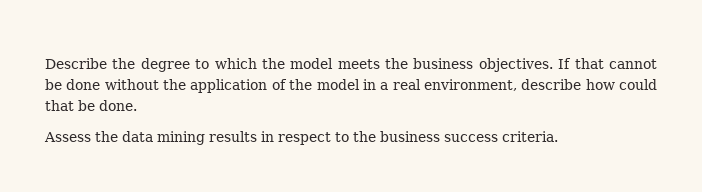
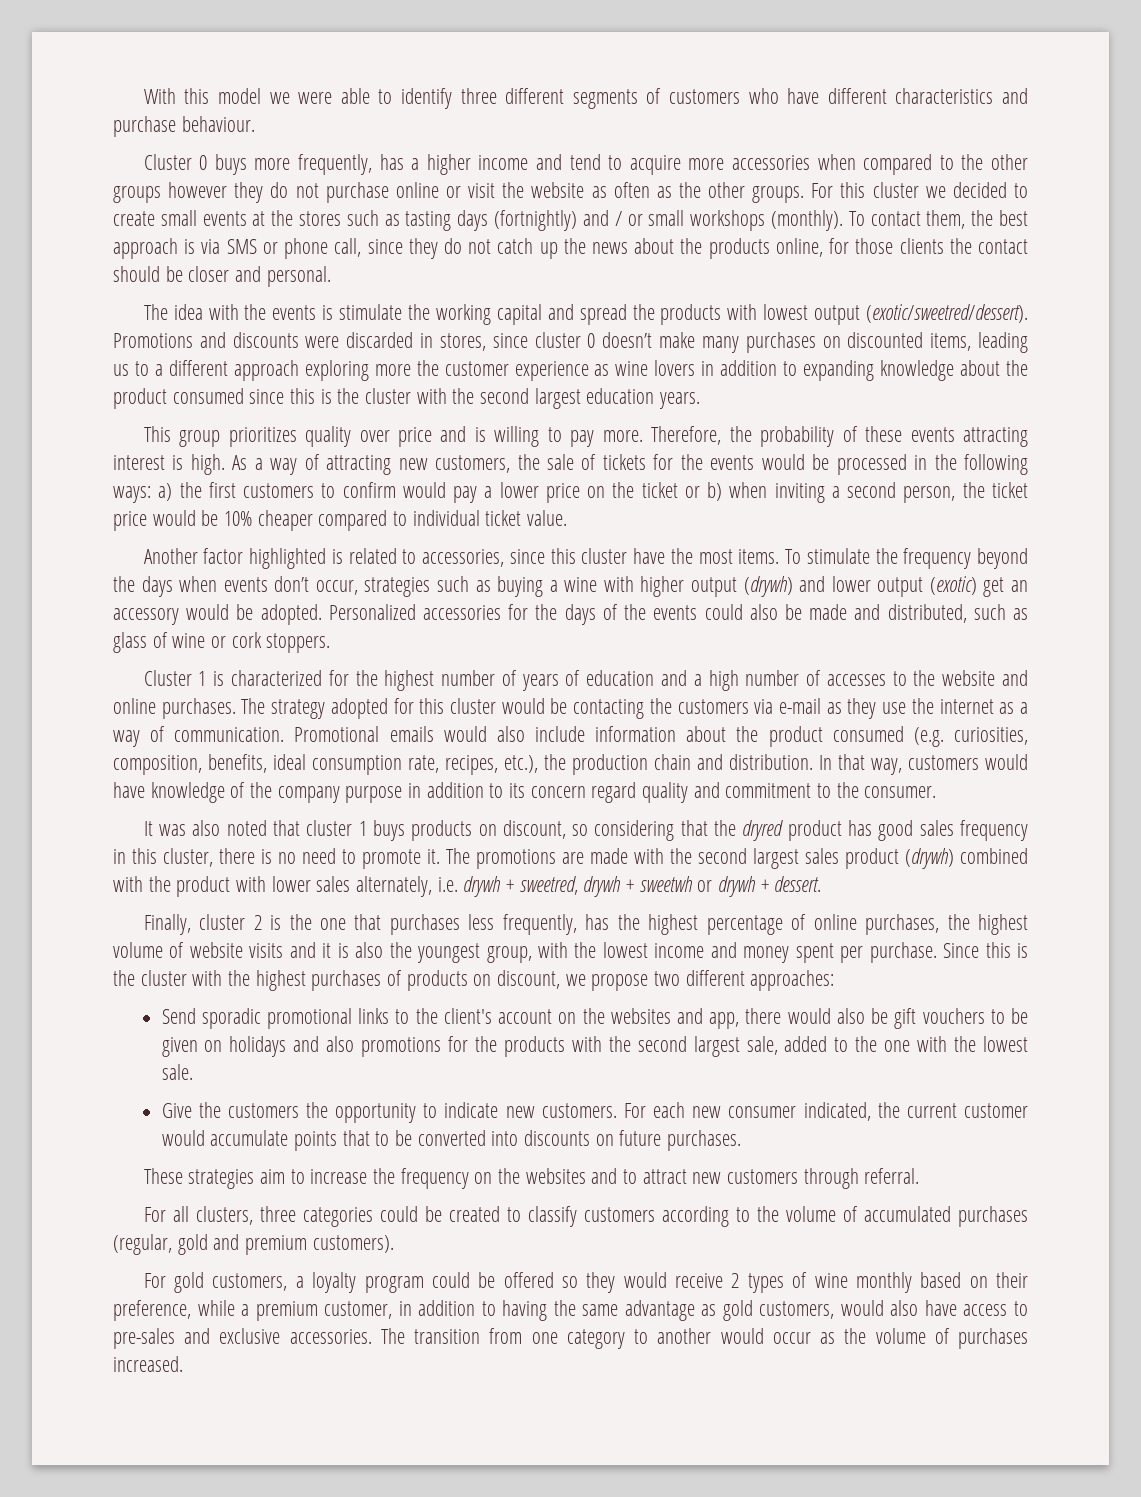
- Describe the degree to which the model meets the business objectives. If that cannot be done without the application of the model in a real environment, describe how could that be done.
- Assess the data mining results in respect to the business success criteria.
+ With this model we were able to identify three different segments of customers who have different characteristics and purchase behaviour.
+ Cluster 0 buys more frequently, has a higher income and tend to acquire more accessories when compared to the other groups however they do not purchase online or visit the website as often as the other groups. For this cluster we decided to create small events at the stores such as tasting days (fortnightly) and / or small workshops (monthly). To contact them, the best approach is via SMS or phone call, since they do not catch up the news about the products online, for those clients the contact should be closer and personal.
+ The idea with the events is stimulate the working capital and spread the products with lowest output (exotic/sweetred/dessert). Promotions and discounts were discarded in stores, since cluster 0 doesn’t make many purchases on discounted items, leading us to a different approach exploring more the customer experience as wine lovers in addition to expanding knowledge about the product consumed since this is the cluster with the second largest education years.
+ This group prioritizes quality over price and is willing to pay more. Therefore, the probability of these events attracting interest is high. As a way of attracting new customers, the sale of tickets for the events would be processed in the following ways: a) the first customers to confirm would pay a lower price on the ticket or b) when inviting a second person, the ticket price would be 10% cheaper compared to individual ticket value.
+ Another factor highlighted is related to accessories, since this cluster have the most items. To stimulate the frequency beyond the days when events don’t occur, strategies such as buying a wine with higher output (drywh) and lower output (exotic) get an accessory would be adopted. Personalized accessories for the days of the events could also be made and distributed, such as glass of wine or cork stoppers.
+ Cluster 1 is characterized for the highest number of years of education and a high number of accesses to the website and online purchases. The strategy adopted for this cluster would be contacting the customers via e-mail as they use the internet as a way of communication. Promotional emails would also include information about the product consumed (e.g. curiosities, composition, benefits, ideal consumption rate, recipes, etc.), the production chain and distribution. In that way, customers would have knowledge of the company purpose in addition to its concern regard quality and commitment to the consumer.
+ It was also noted that cluster 1 buys products on discount, so considering that the dryred product has good sales frequency in this cluster, there is no need to promote it. The promotions are made with the second largest sales product (drywh) combined with the product with lower sales alternately, i.e. drywh + sweetred, drywh + sweetwh or drywh + dessert.
+ Finally, cluster 2 is the one that purchases less frequently, has the highest percentage of online purchases, the highest volume of website visits and it is also the youngest group, with the lowest income and money spent per purchase. Since this is the cluster with the highest purchases of products on discount, we propose two different approaches:
+ Send sporadic promotional links to the client's account on the websites and app, there would also be gift vouchers to be given on holidays and also promotions for the products with the second largest sale, added to the one with the lowest sale.
+ Give the customers the opportunity to indicate new customers. For each new consumer indicated, the current customer would accumulate points that to be converted into discounts on future purchases.
+ These strategies aim to increase the frequency on the websites and to attract new customers through referral.
+ For all clusters, three categories could be created to classify customers according to the volume of accumulated purchases (regular, gold and premium customers).
+ For gold customers, a loyalty program could be offered so they would receive 2 types of wine monthly based on their preference, while a premium customer, in addition to having the same advantage as gold customers, would also have access to pre-sales and exclusive accessories. The transition from one category to another would occur as the volume of purchases increased.

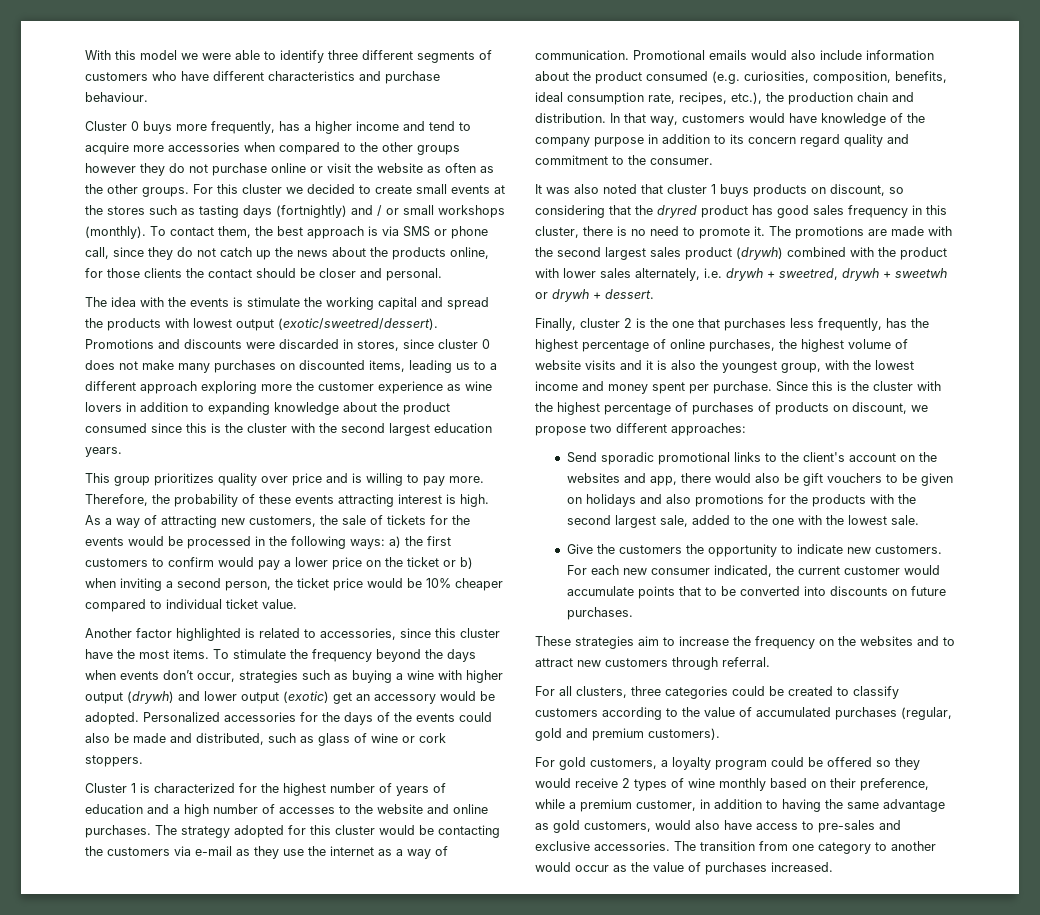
- Promotions and discounts were discarded in stores, since cluster 0 doesn’t make many purchases on discounted items, leading us to a different approach exploring more the customer experience as wine lovers in addition to expanding knowledge about the product consumed since this is the cluster with the second largest education years.
+ Promotions and discounts were discarded in stores, since cluster 0 does not make many purchases on discounted items, leading us to a different approach exploring more the customer experience as wine lovers in addition to expanding knowledge about the product consumed since this is the cluster with the second largest education years.
- Since this is the cluster with the highest purchases of products on discount, we propose two different approaches:
+ Since this is the cluster with the highest percentage of purchases of products on discount, we propose two different approaches:
- For all clusters, three categories could be created to classify customers according to the volume of accumulated purchases (regular, gold and premium customers).
+ For all clusters, three categories could be created to classify customers according to the value of accumulated purchases (regular, gold and premium customers).
- The transition from one category to another would occur as the volume of purchases increased.
+ The transition from one category to another would occur as the value of purchases increased.

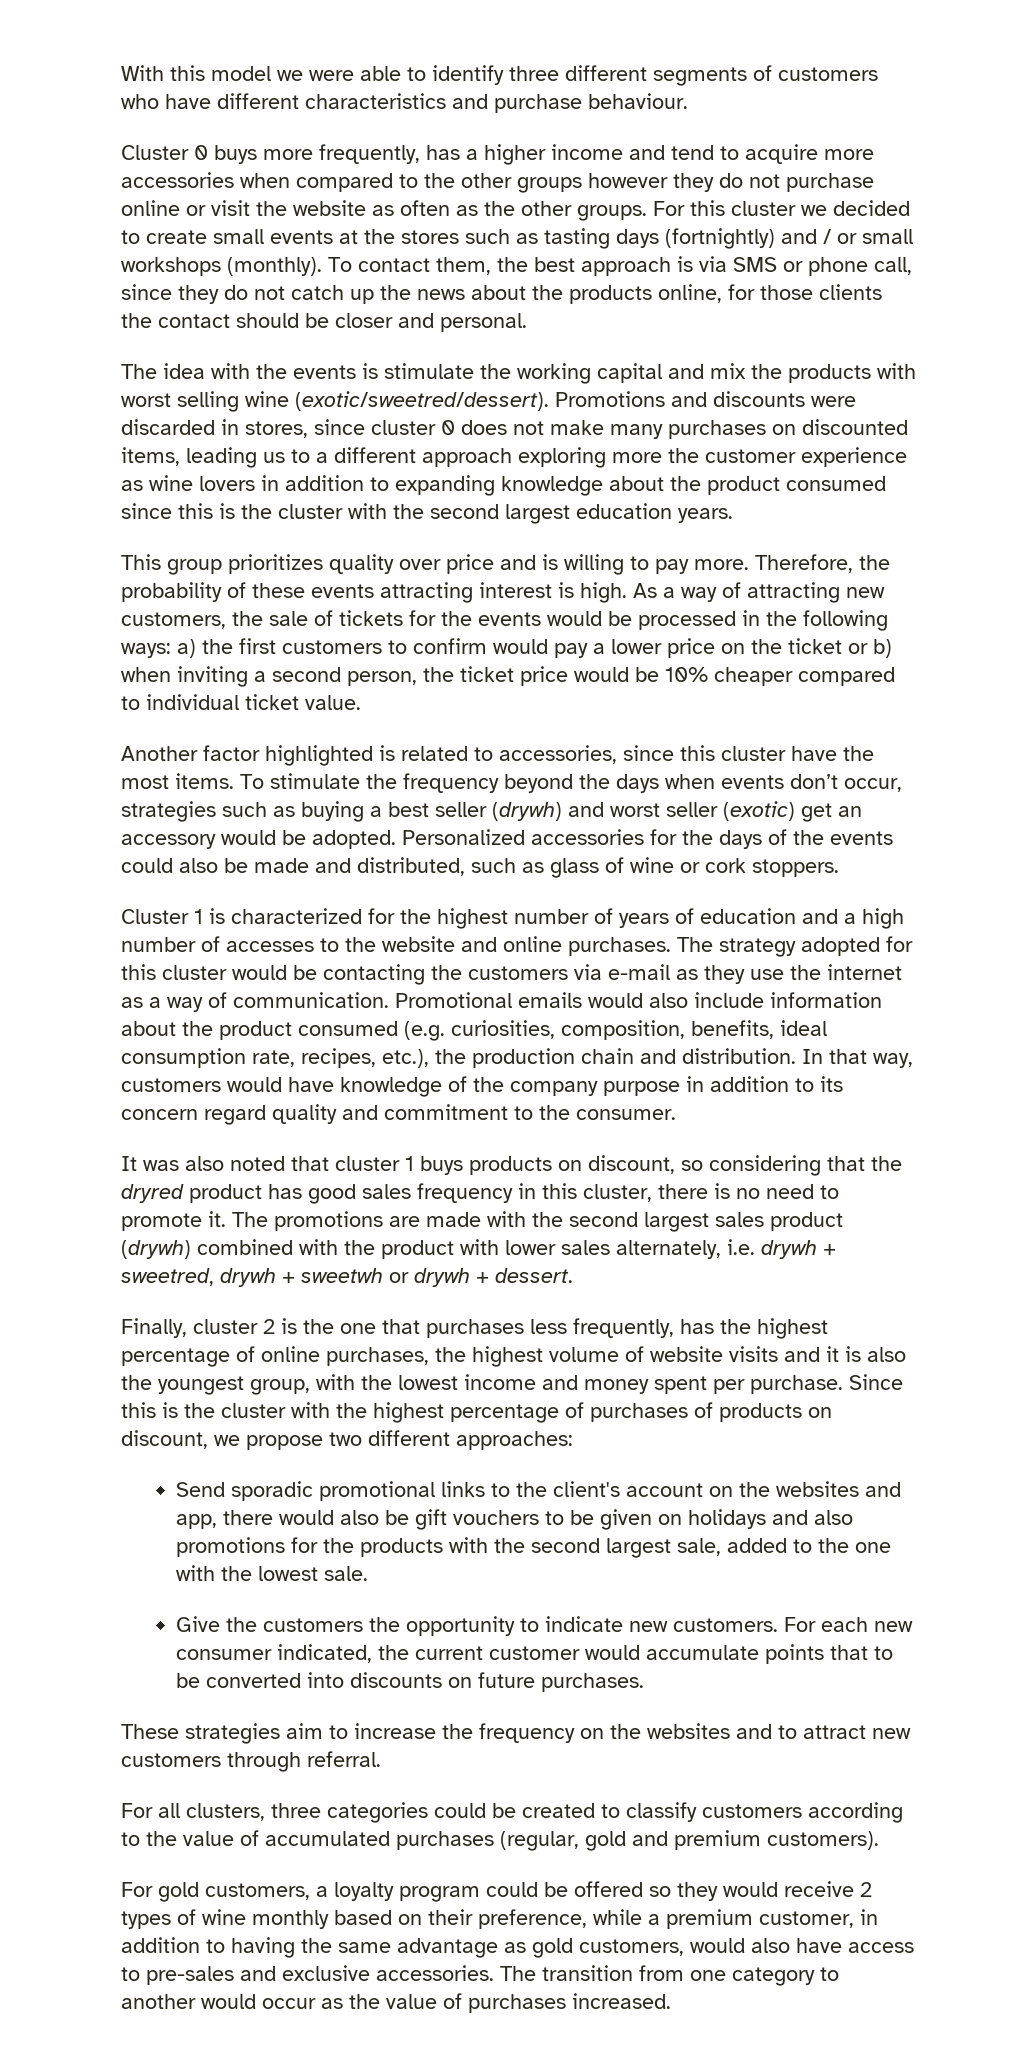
- The idea with the events is stimulate the working capital and spread the products with lowest output (exotic/sweetred/dessert).
+ The idea with the events is stimulate the working capital and mix the products with worst selling wine (exotic/sweetred/dessert).
- To stimulate the frequency beyond the days when events don’t occur, strategies such as buying a wine with higher output (drywh) and lower output (exotic) get an accessory would be adopted.
+ To stimulate the frequency beyond the days when events don’t occur, strategies such as buying a best seller (drywh) and worst seller (exotic) get an accessory would be adopted.

